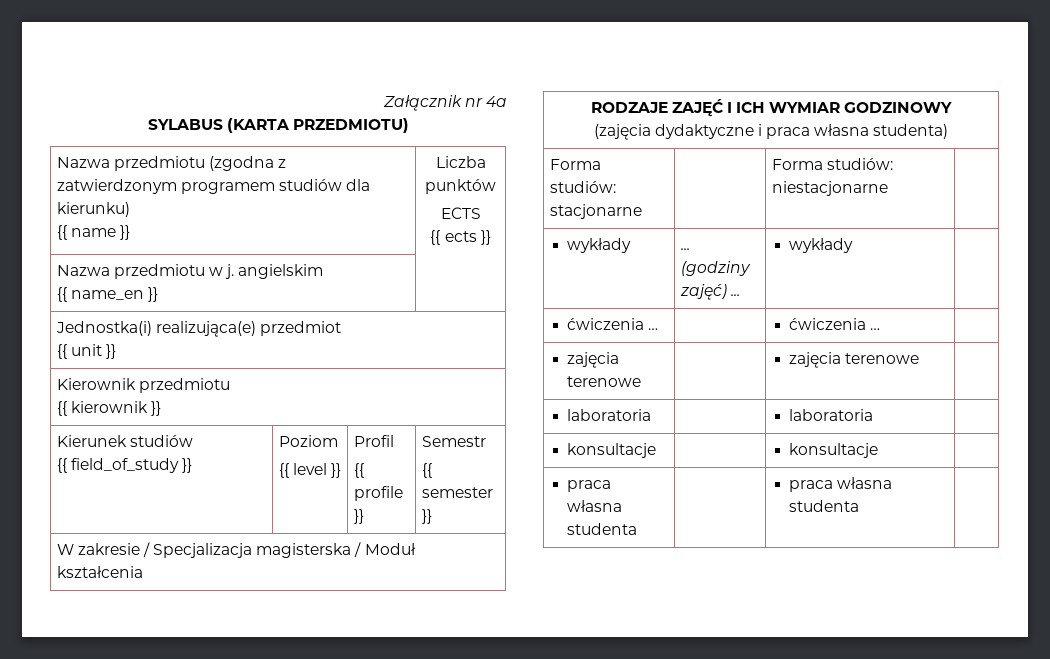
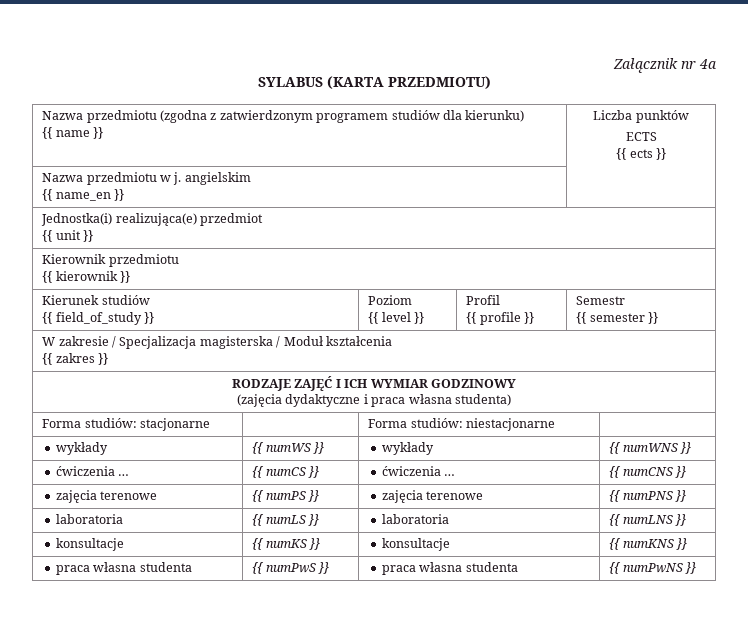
  W zakresie / Specjalizacja magisterska / Moduł kształcenia
+ {{ zakres }}
- wykłady | ... (godziny zajęć) ... | wykłady |
- ćwiczenia … | | ćwiczenia … |
- zajęcia terenowe | | zajęcia terenowe |
- laboratoria | | laboratoria |
- konsultacje | | konsultacje |
- praca własna studenta | | praca własna studenta |
+ wykłady | {{ numWS }} | wykłady | {{ numWNS }}
+ ćwiczenia … | {{ numCS }} | ćwiczenia … | {{ numCNS }}
+ zajęcia terenowe | {{ numPS }} | zajęcia terenowe | {{ numPNS }}
+ laboratoria | {{ numLS }} | laboratoria | {{ numLNS }}
+ konsultacje | {{ numKS }} | konsultacje | {{ numKNS }}
+ praca własna studenta | {{ numPwS }} | praca własna studenta | {{ numPwNS }}

